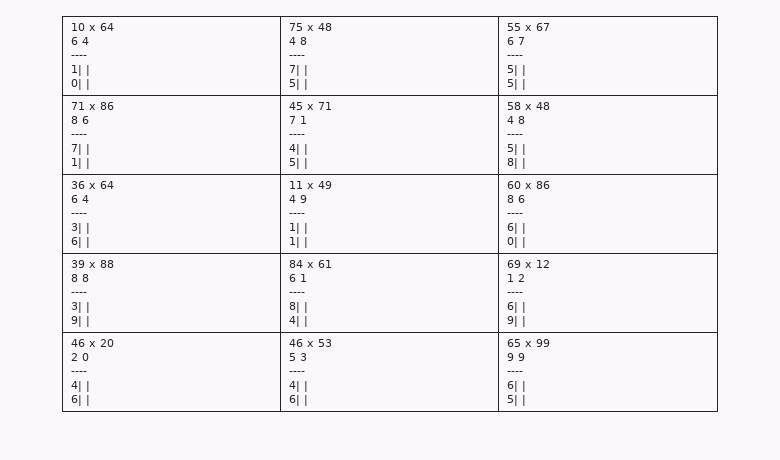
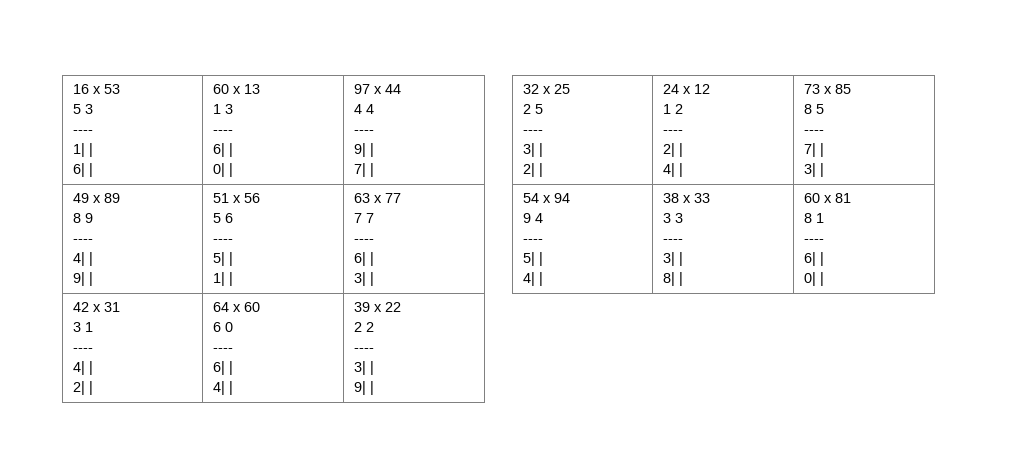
- 10 x 64
- 6 4
+ 16 x 53
+ 5 3
  ----
  1| |
- 0| | | 75 x 48
- 4 8
+ 6| | | 60 x 13
+ 1 3
+ ----
+ 6| |
+ 0| | | 97 x 44
+ 4 4
+ ----
+ 9| |
+ 7| |
+ 49 x 89
+ 8 9
+ ----
+ 4| |
+ 9| | | 51 x 56
+ 5 6
+ ----
+ 5| |
+ 1| | | 63 x 77
+ 7 7
+ ----
+ 6| |
+ 3| |
+ 42 x 31
+ 3 1
+ ----
+ 4| |
+ 2| | | 64 x 60
+ 6 0
+ ----
+ 6| |
+ 4| | | 39 x 22
+ 2 2
+ ----
+ 3| |
+ 9| |
+ 32 x 25
+ 2 5
+ ----
+ 3| |
+ 2| | | 24 x 12
+ 1 2
+ ----
+ 2| |
+ 4| | | 73 x 85
+ 8 5
  ----
  7| |
- 5| | | 55 x 67
- 6 7
+ 3| |
+ 54 x 94
+ 9 4
  ----
  5| |
- 5| |
- 71 x 86
- 8 6
- ----
- 7| |
- 1| | | 45 x 71
- 7 1
- ----
- 4| |
- 5| | | 58 x 48
- 4 8
- ----
- 5| |
- 8| |
- 36 x 64
- 6 4
+ 4| | | 38 x 33
+ 3 3
  ----
  3| |
- 6| | | 11 x 49
- 4 9
- ----
- 1| |
- 1| | | 60 x 86
- 8 6
+ 8| | | 60 x 81
+ 8 1
  ----
  6| |
  0| |
- 39 x 88
- 8 8
- ----
- 3| |
- 9| | | 84 x 61
- 6 1
- ----
- 8| |
- 4| | | 69 x 12
- 1 2
- ----
- 6| |
- 9| |
- 46 x 20
- 2 0
- ----
- 4| |
- 6| | | 46 x 53
- 5 3
- ----
- 4| |
- 6| | | 65 x 99
- 9 9
- ----
- 6| |
- 5| |

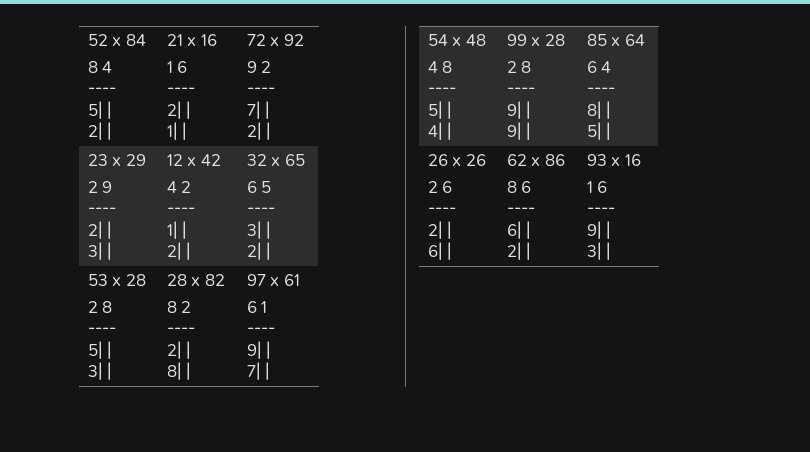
- 16 x 53
- 5 3
+ 52 x 84
+ 8 4
+ ----
+ 5| |
+ 2| | | 21 x 16
+ 1 6
+ ----
+ 2| |
+ 1| | | 72 x 92
+ 9 2
+ ----
+ 7| |
+ 2| |
+ 23 x 29
+ 2 9
+ ----
+ 2| |
+ 3| | | 12 x 42
+ 4 2
  ----
  1| |
- 6| | | 60 x 13
- 1 3
+ 2| | | 32 x 65
+ 6 5
  ----
- 6| |
- 0| | | 97 x 44
- 4 4
+ 3| |
+ 2| |
+ 53 x 28
+ 2 8
+ ----
+ 5| |
+ 3| | | 28 x 82
+ 8 2
+ ----
+ 2| |
+ 8| | | 97 x 61
+ 6 1
- 49 x 89
- 8 9
- ----
- 4| |
- 9| | | 51 x 56
- 5 6
- ----
- 5| |
- 1| | | 63 x 77
- 7 7
- ----
- 6| |
- 3| |
- 42 x 31
- 3 1
- ----
- 4| |
- 2| | | 64 x 60
- 6 0
- ----
- 6| |
- 4| | | 39 x 22
- 2 2
- ----
- 3| |
- 9| |
- 32 x 25
- 2 5
- ----
- 3| |
- 2| | | 24 x 12
- 1 2
- ----
- 2| |
- 4| | | 73 x 85
- 8 5
- ----
- 7| |
- 3| |
- 54 x 94
- 9 4
+ 54 x 48
+ 4 8
  ----
  5| |
- 4| | | 38 x 33
- 3 3
+ 4| | | 99 x 28
+ 2 8
  ----
- 3| |
- 8| | | 60 x 81
- 8 1
+ 9| |
+ 9| | | 85 x 64
+ 6 4
+ ----
+ 8| |
+ 5| |
+ 26 x 26
+ 2 6
+ ----
+ 2| |
+ 6| | | 62 x 86
+ 8 6
  ----
  6| |
- 0| |
+ 2| | | 93 x 16
+ 1 6
+ ----
+ 9| |
+ 3| |

